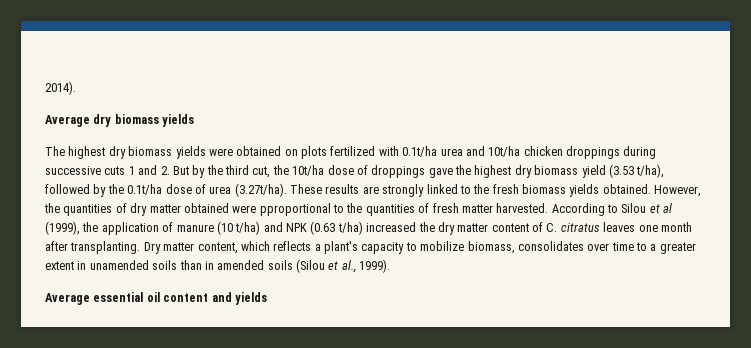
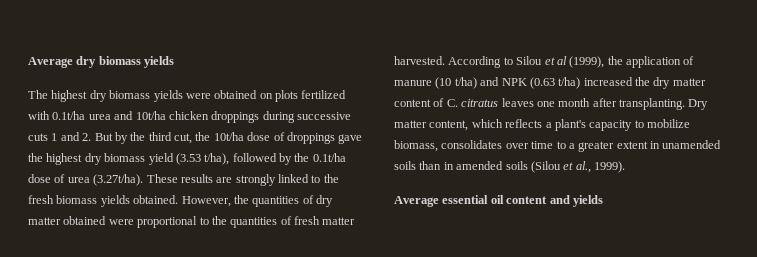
- 2014).
- However, the quantities of dry matter obtained were pproportional to the quantities of fresh matter harvested.
+ However, the quantities of dry matter obtained were proportional to the quantities of fresh matter harvested.

